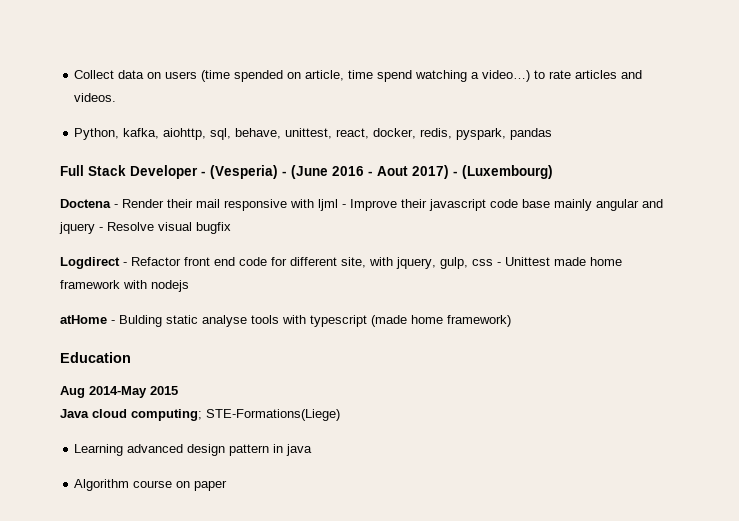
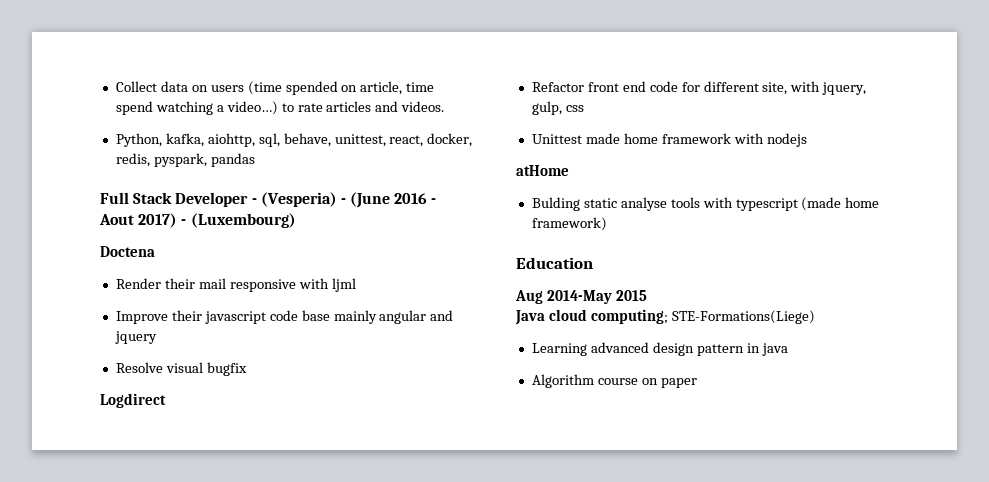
- Doctena - Render their mail responsive with ljml - Improve their javascript code base mainly angular and jquery - Resolve visual bugfix
+ Doctena
+ Render their mail responsive with ljml
+ Improve their javascript code base mainly angular and jquery
+ Resolve visual bugfix
- Logdirect - Refactor front end code for different site, with jquery, gulp, css - Unittest made home framework with nodejs
+ Logdirect
+ Refactor front end code for different site, with jquery, gulp, css
+ Unittest made home framework with nodejs
- atHome - Bulding static analyse tools with typescript (made home framework)
+ atHome
+ Bulding static analyse tools with typescript (made home framework)

